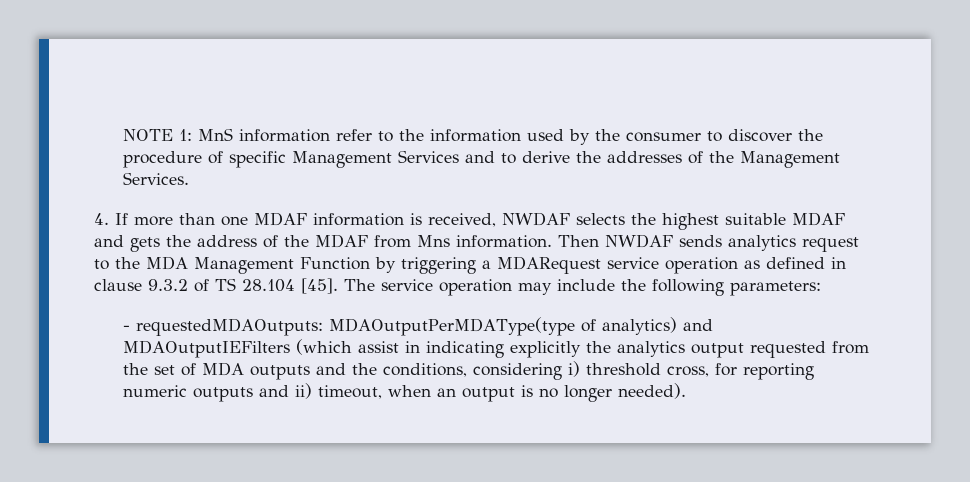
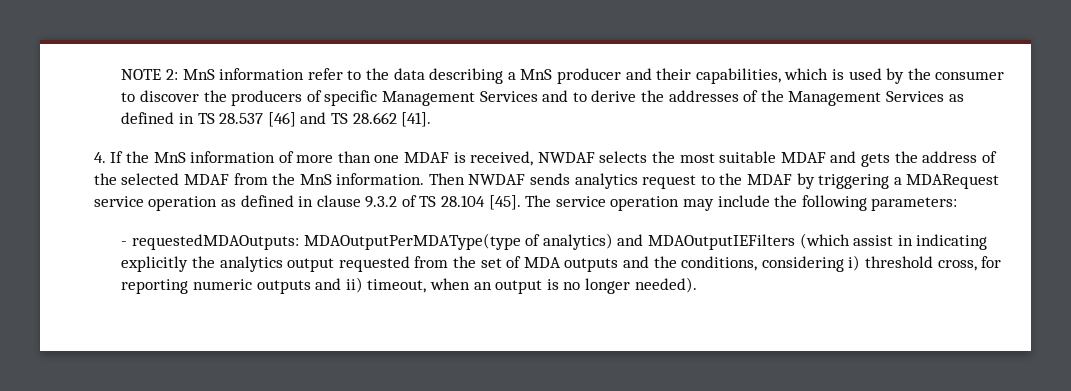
- NOTE 1: MnS information refer to the information used by the consumer to discover the procedure of specific Management Services and to derive the addresses of the Management Services.
- 4. If more than one MDAF information is received, NWDAF selects the highest suitable MDAF and gets the address of the MDAF from Mns information.
+ NOTE 2: MnS information refer to the data describing a MnS producer and their capabilities, which is used by the consumer to discover the producers of specific Management Services and to derive the addresses of the Management Services as defined in TS 28.537 [46] and TS 28.662 [41].
+ 4. If the MnS information of more than one MDAF is received, NWDAF selects the most suitable MDAF and gets the address of the selected MDAF from the MnS information.
- Then NWDAF sends analytics request to the MDA Management Function by triggering a MDARequest service operation as defined in clause 9.3.2 of TS 28.104 [45].
+ Then NWDAF sends analytics request to the MDAF by triggering a MDARequest service operation as defined in clause 9.3.2 of TS 28.104 [45].

